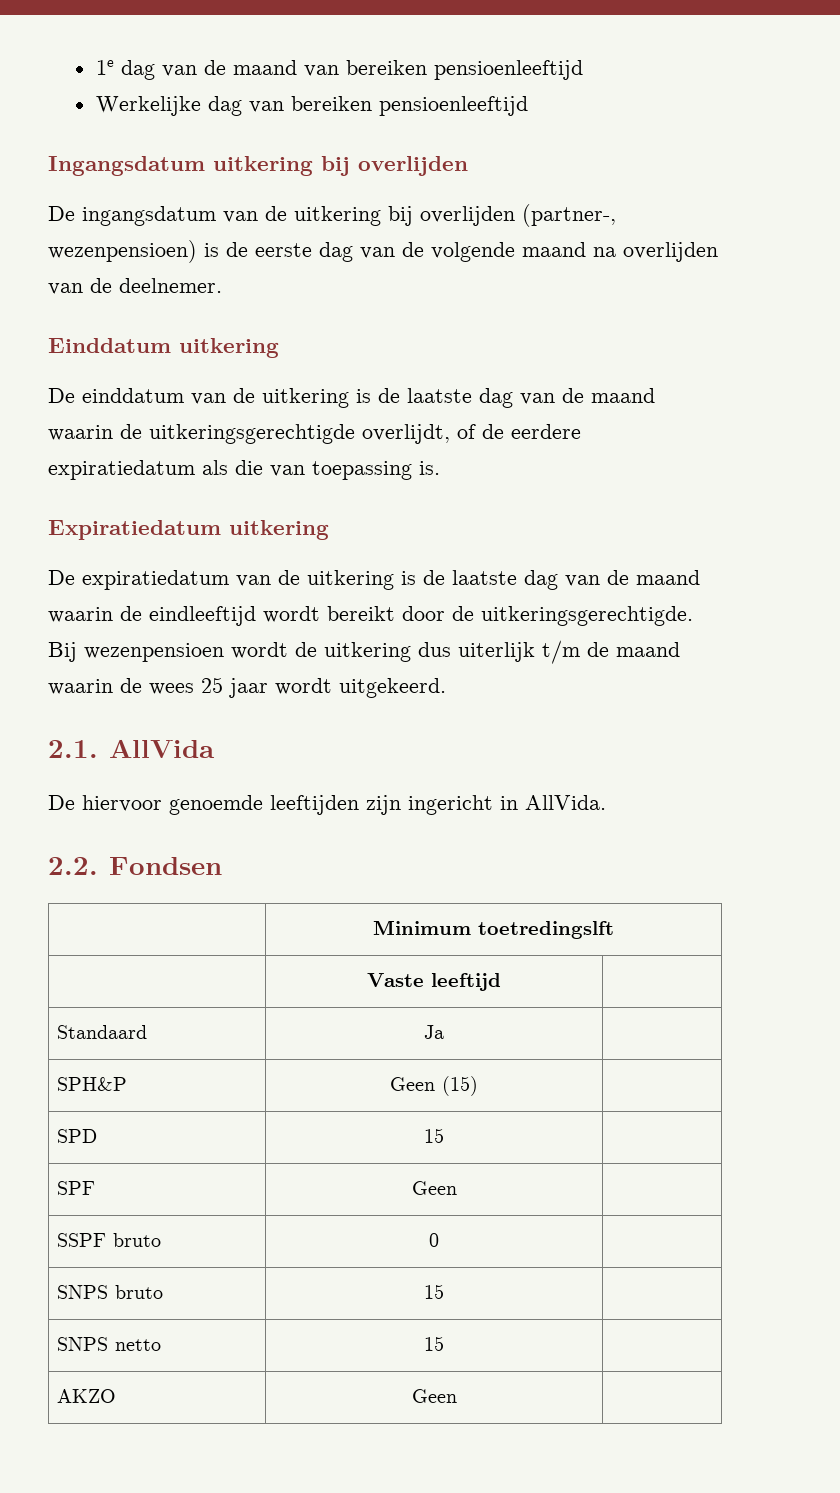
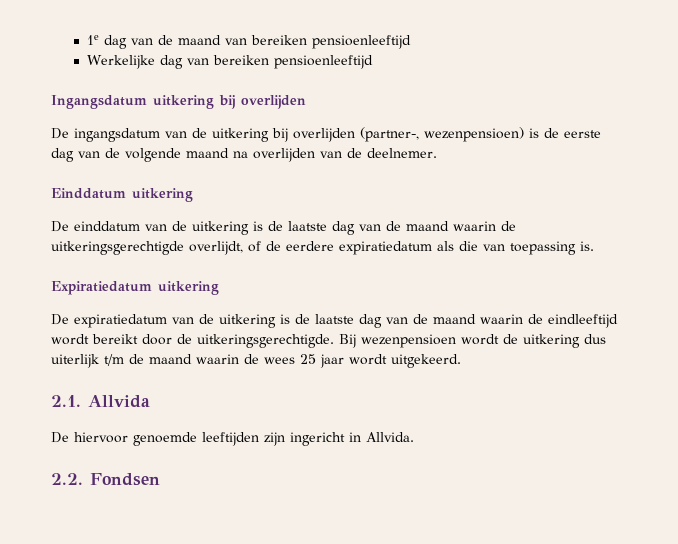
- 2.1. AllVida
+ 2.1. Allvida
- De hiervoor genoemde leeftijden zijn ingericht in AllVida.
+ De hiervoor genoemde leeftijden zijn ingericht in Allvida.
- | Minimum toetredingslft
- | Vaste leeftijd |
- Standaard | Ja |
- SPH&P | Geen (15) |
- SPD | 15 |
- SPF | Geen |
- SSPF bruto | 0 |
- SNPS bruto | 15 |
- SNPS netto | 15 |
- AKZO | Geen |

